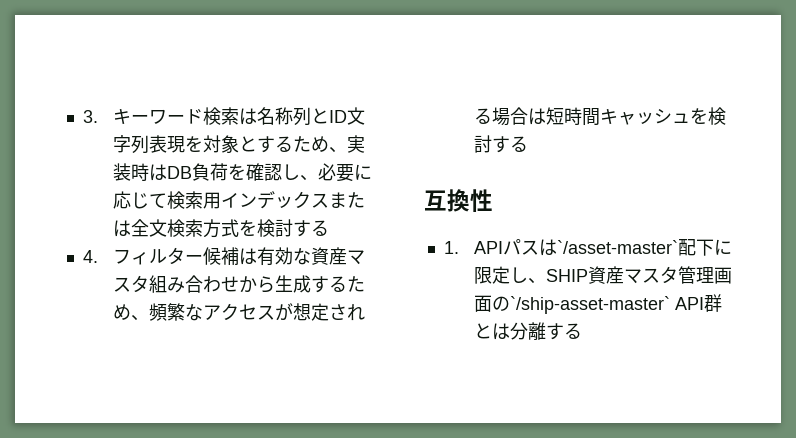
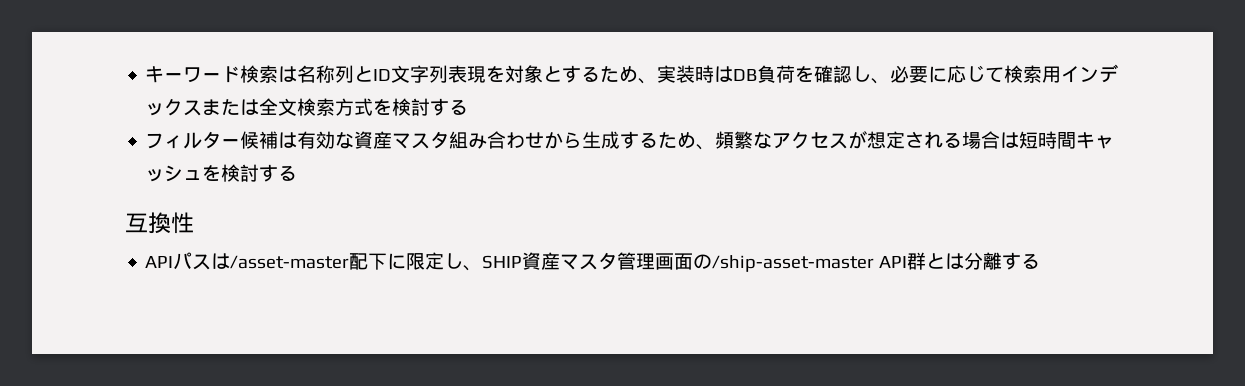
- 3.キーワード検索は名称列とID文字列表現を対象とするため、実装時はDB負荷を確認し、必要に応じて検索用インデックスまたは全文検索方式を検討する
+ キーワード検索は名称列とID文字列表現を対象とするため、実装時はDB負荷を確認し、必要に応じて検索用インデックスまたは全文検索方式を検討する
- 4.フィルター候補は有効な資産マスタ組み合わせから生成するため、頻繁なアクセスが想定される場合は短時間キャッシュを検討する
+ フィルター候補は有効な資産マスタ組み合わせから生成するため、頻繁なアクセスが想定される場合は短時間キャッシュを検討する
- 1. APIパスは`/asset-master`配下に限定し、SHIP資産マスタ管理画面の`/ship-asset-master` API群とは分離する
+ APIパスは/asset-master配下に限定し、SHIP資産マスタ管理画面の/ship-asset-master API群とは分離する

